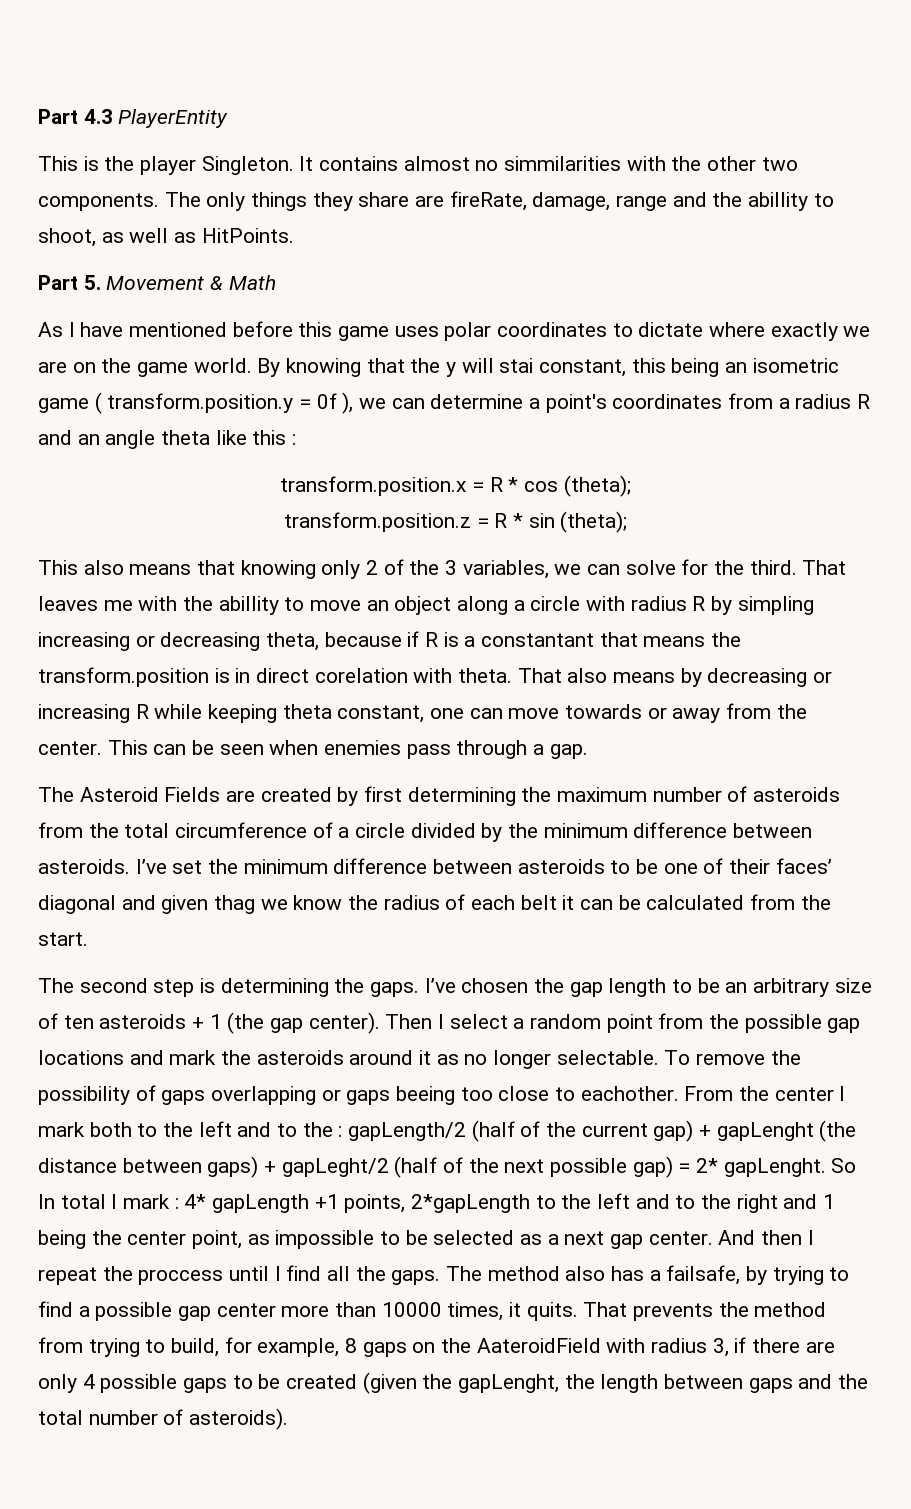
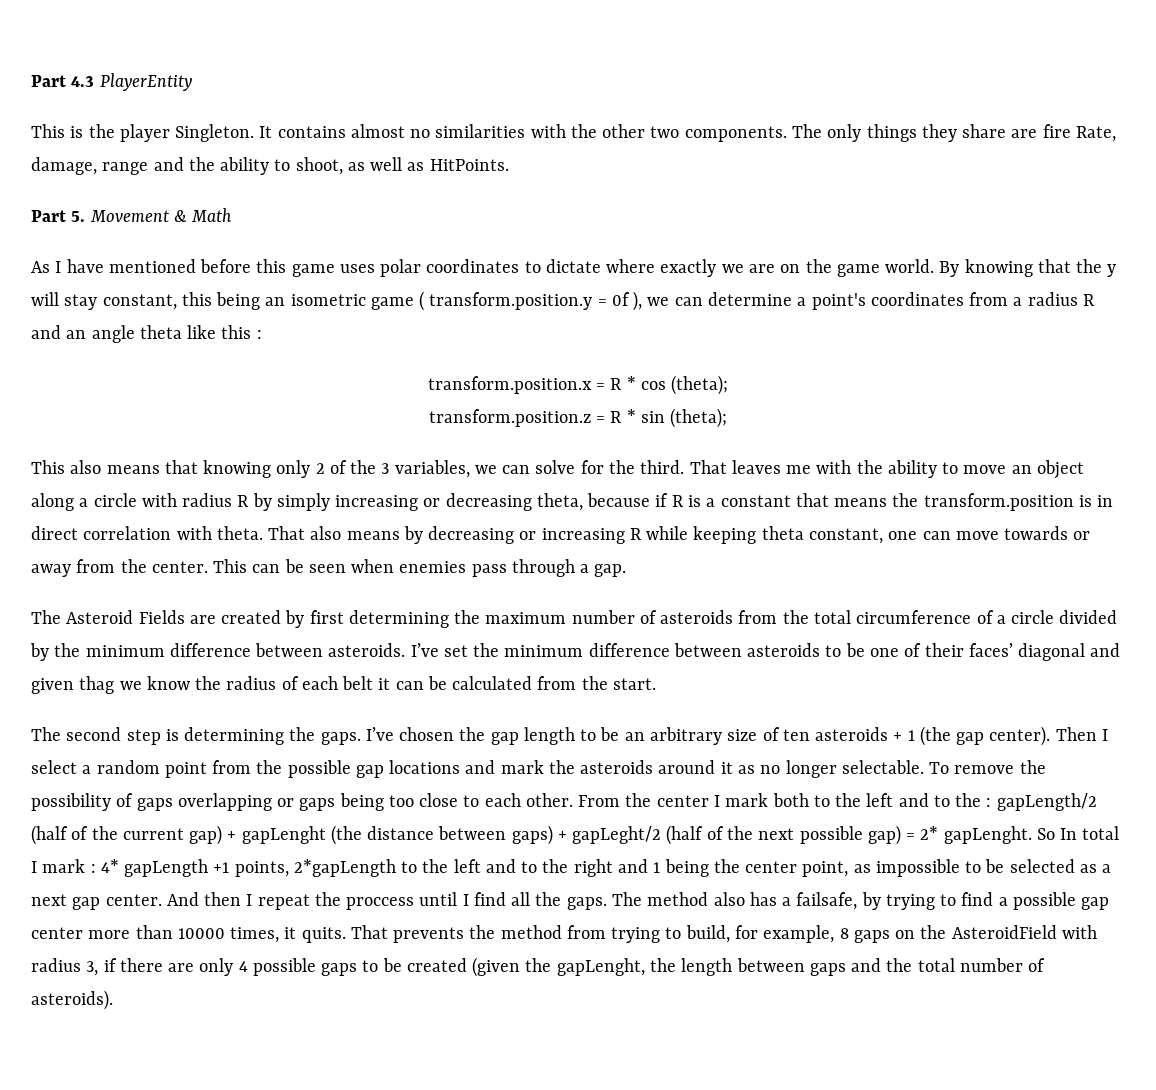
- It contains almost no simmilarities with the other two components.
+ It contains almost no similarities with the other two components.
- The only things they share are fireRate, damage, range and the abillity to shoot, as well as HitPoints.
+ The only things they share are fire Rate, damage, range and the ability to shoot, as well as HitPoints.
- By knowing that the y will stai constant, this being an isometric game ( transform.position.y = 0f ), we can determine a point's coordinates from a radius R and an angle theta like this :
+ By knowing that the y will stay constant, this being an isometric game ( transform.position.y = 0f ), we can determine a point's coordinates from a radius R and an angle theta like this :
- That leaves me with the abillity to move an object along a circle with radius R by simpling increasing or decreasing theta, because if R is a constantant that means the transform.position is in direct corelation with theta.
+ That leaves me with the ability to move an object along a circle with radius R by simply increasing or decreasing theta, because if R is a constant that means the transform.position is in direct correlation with theta.
- To remove the possibility of gaps overlapping or gaps beeing too close to eachother.
+ To remove the possibility of gaps overlapping or gaps being too close to each other.
- That prevents the method from trying to build, for example, 8 gaps on the AateroidField with radius 3, if there are only 4 possible gaps to be created (given the gapLenght, the length between gaps and the total number of asteroids).
+ That prevents the method from trying to build, for example, 8 gaps on the AsteroidField with radius 3, if there are only 4 possible gaps to be created (given the gapLenght, the length between gaps and the total number of asteroids).

